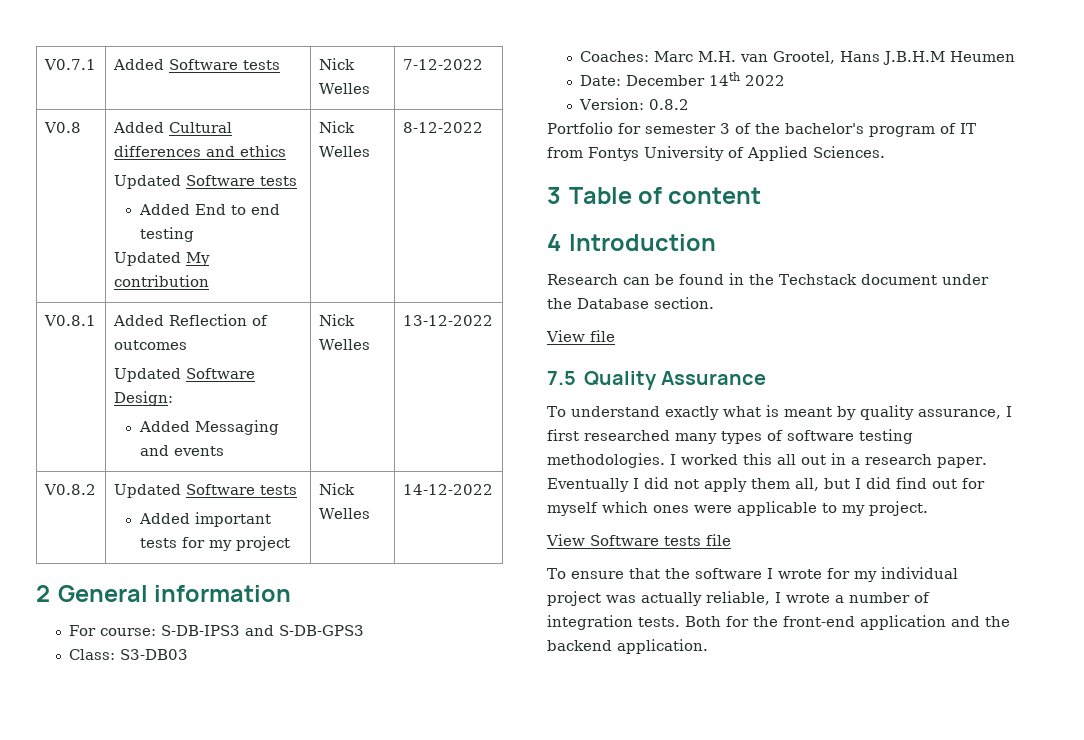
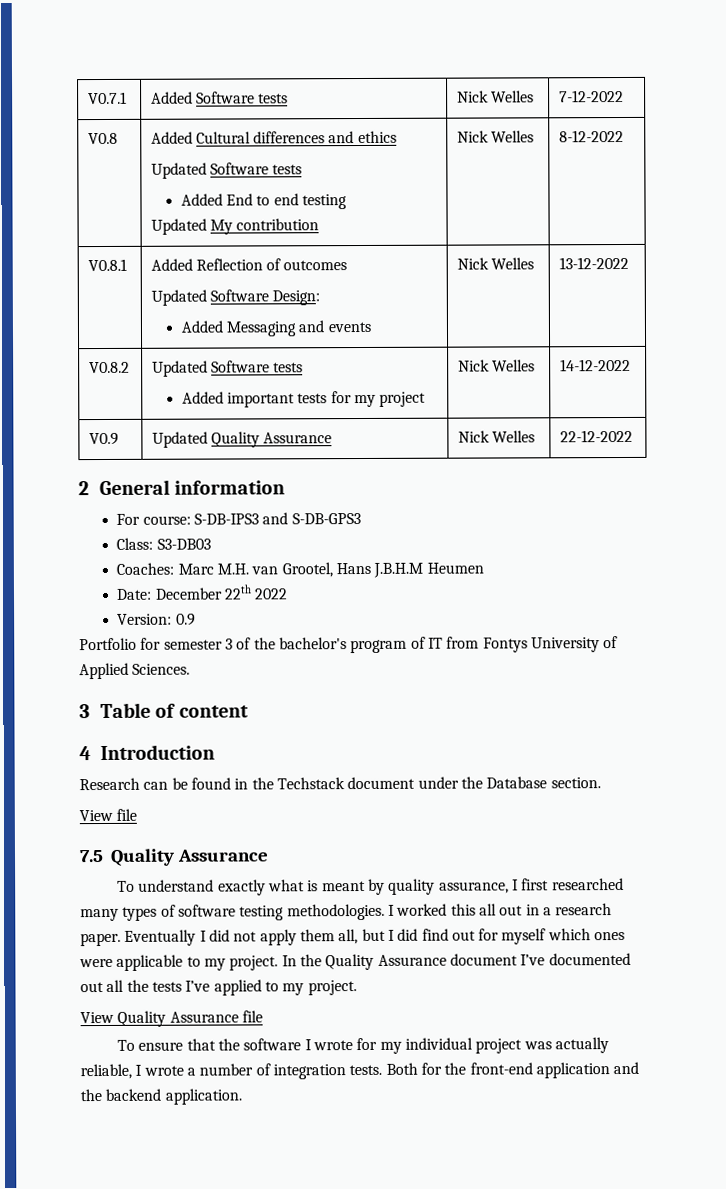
+ V0.9 | Updated Quality Assurance | Nick Welles | 22-12-2022
- Date: December 14th 2022
+ Date: December 22th 2022
- Version: 0.8.2
+ Version: 0.9
- Eventually I did not apply them all, but I did find out for myself which ones were applicable to my project.
- View Software tests file
+ Eventually I did not apply them all, but I did find out for myself which ones were applicable to my project. In the Quality Assurance document I’ve documented out all the tests I’ve applied to my project.
+ View Quality Assurance file

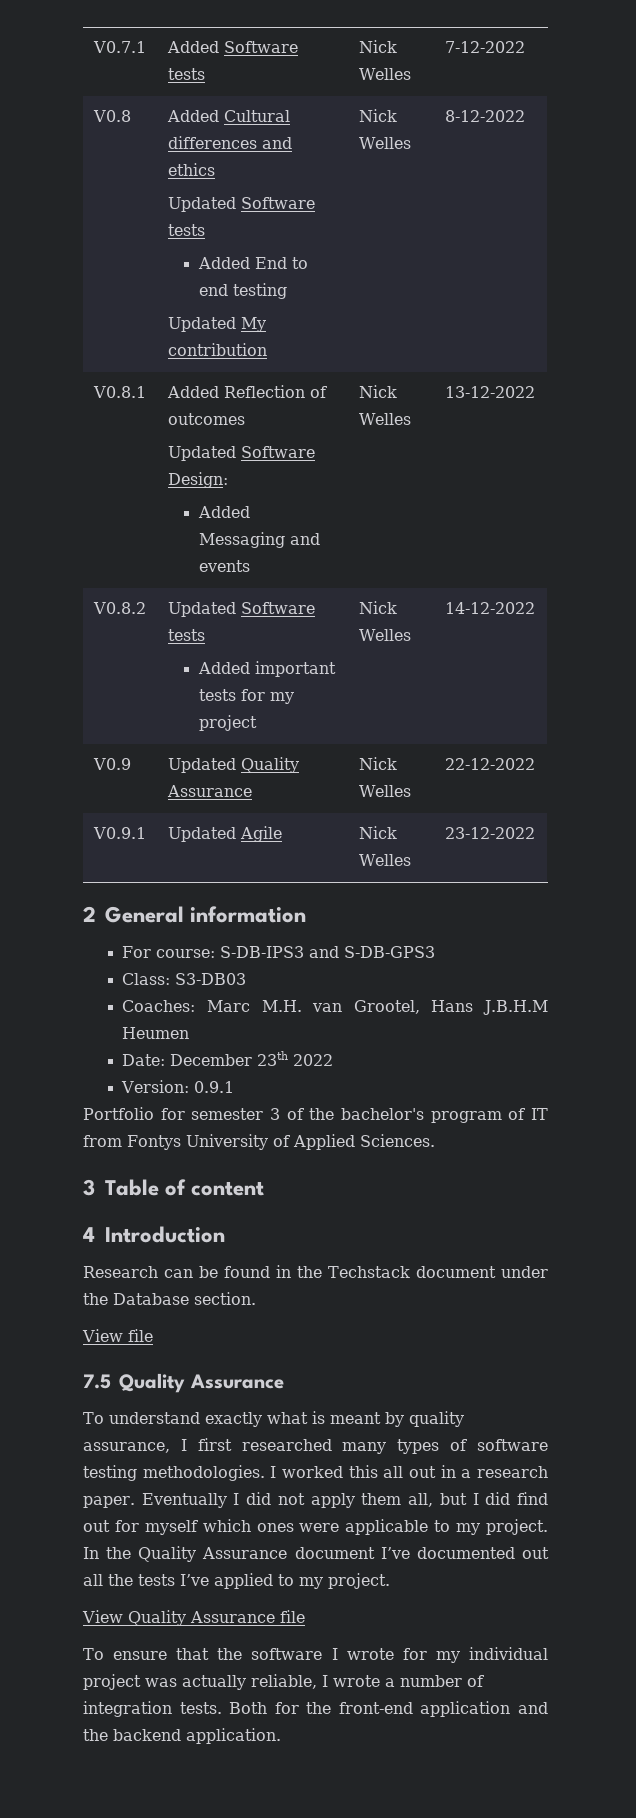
+ V0.9.1 | Updated Agile | Nick Welles | 23-12-2022
- Date: December 22th 2022
+ Date: December 23th 2022
- Version: 0.9
+ Version: 0.9.1

